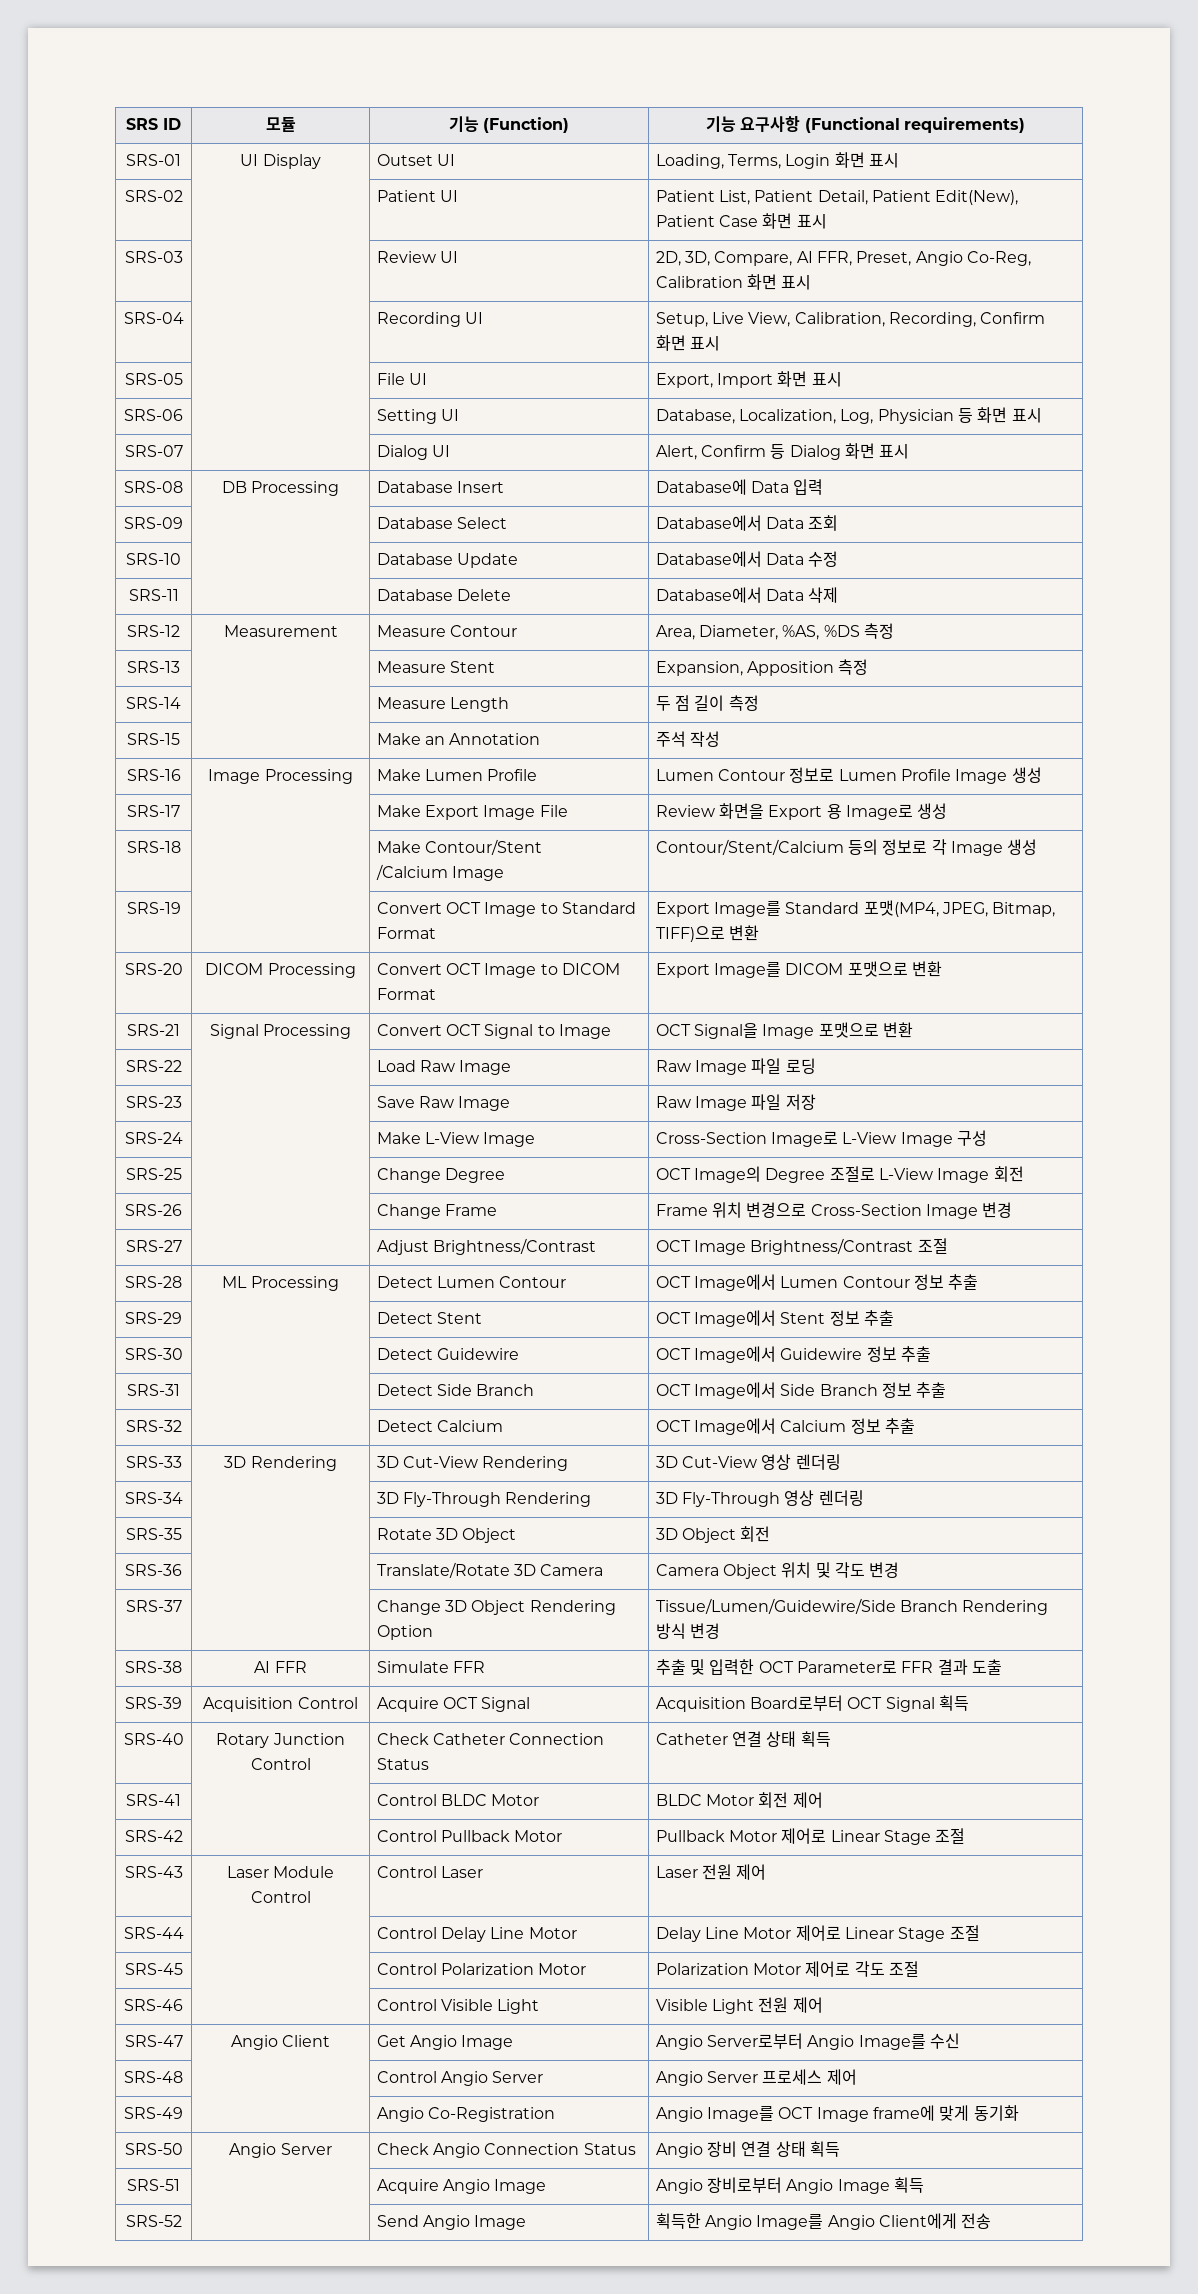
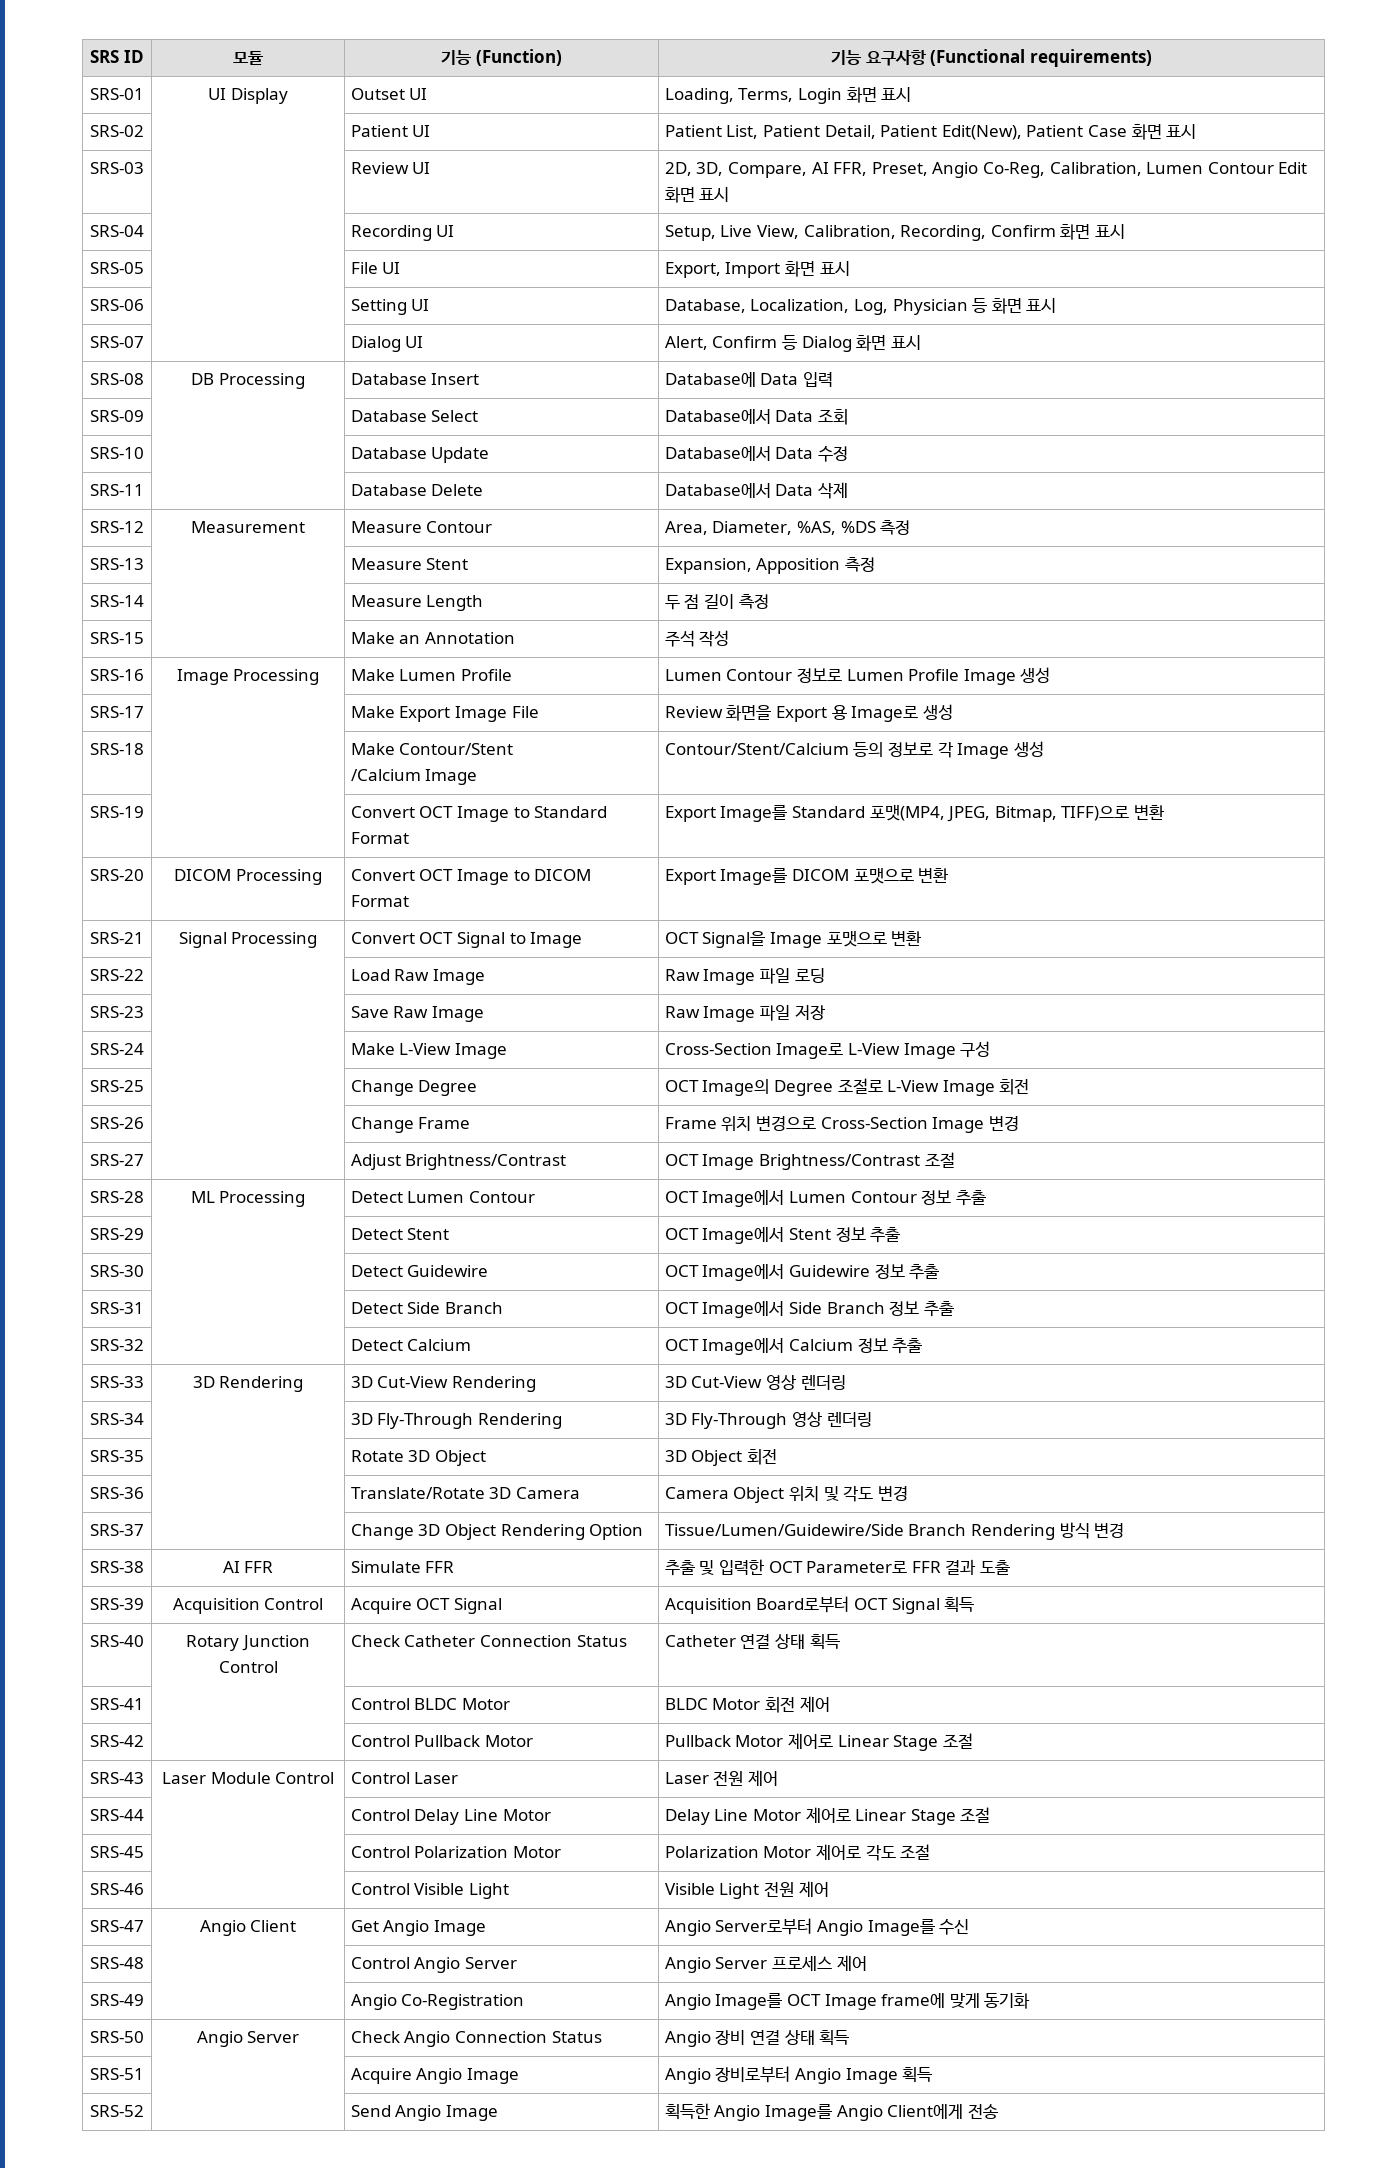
- SRS-03 | | Review UI | 2D, 3D, Compare, AI FFR, Preset, Angio Co-Reg, Calibration 화면 표시
+ SRS-03 | | Review UI | 2D, 3D, Compare, AI FFR, Preset, Angio Co-Reg, Calibration, Lumen Contour Edit 화면 표시

